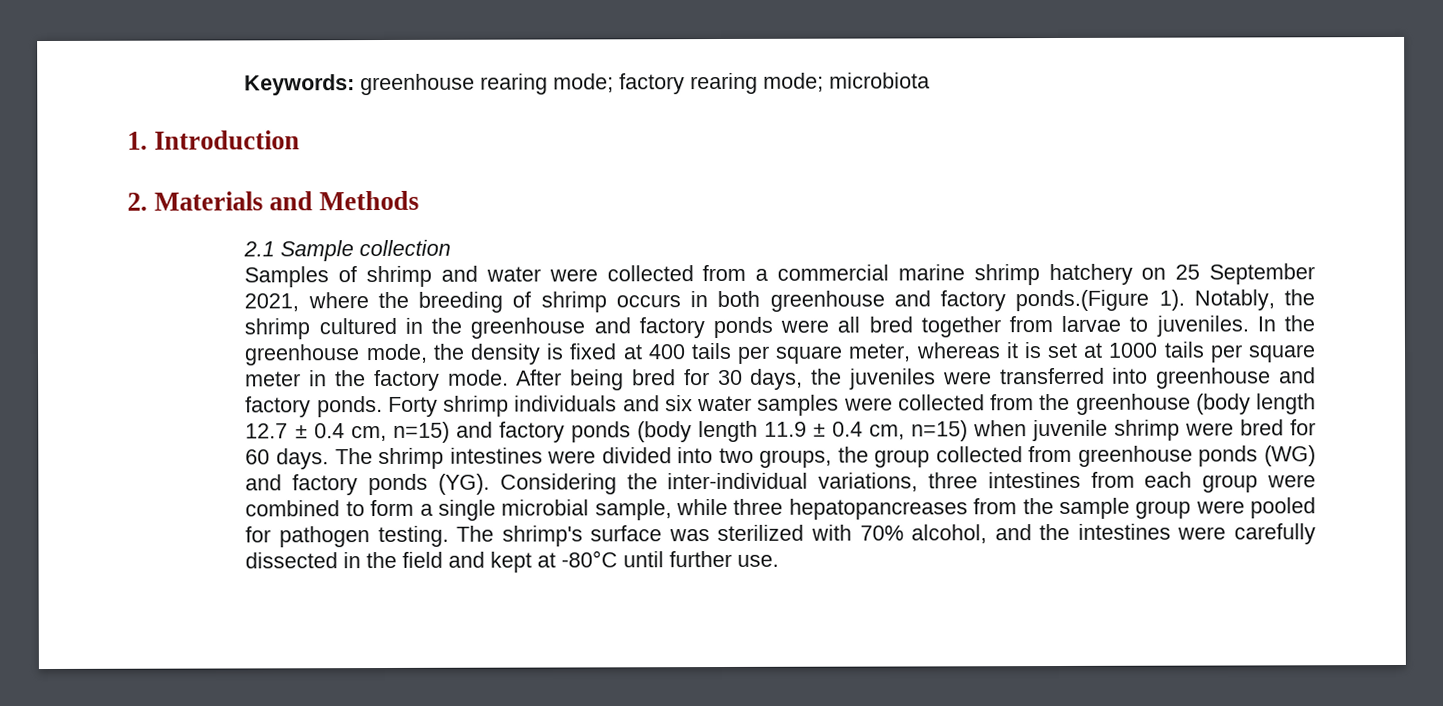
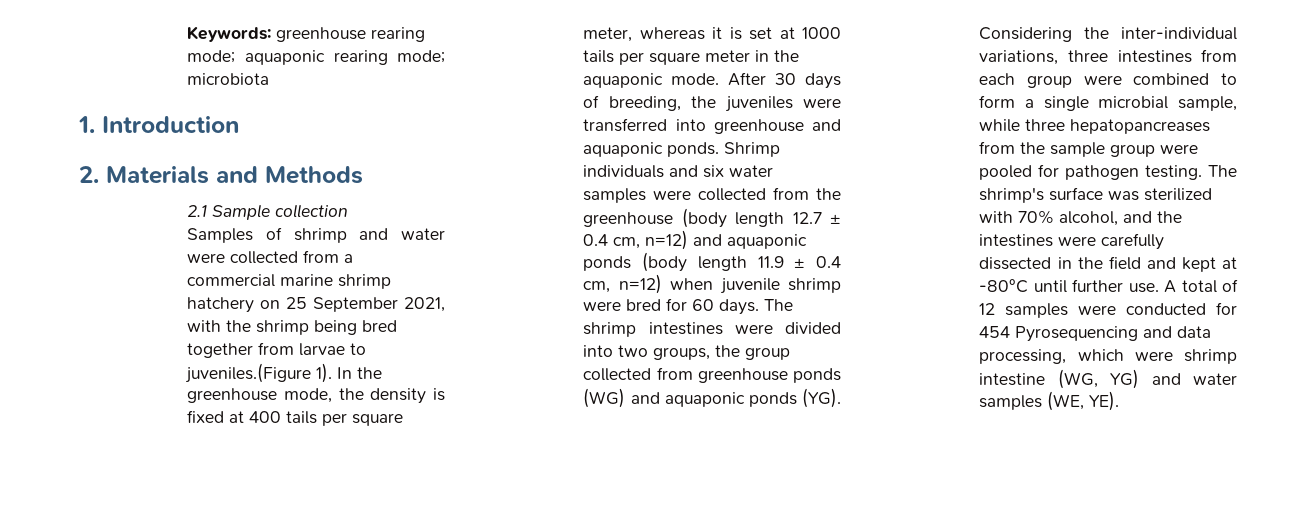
- Keywords: greenhouse rearing mode; factory rearing mode; microbiota
+ Keywords: greenhouse rearing mode; aquaponic rearing mode; microbiota
- Samples of shrimp and water were collected from a commercial marine shrimp hatchery on 25 September 2021, where the breeding of shrimp occurs in both greenhouse and factory ponds.(Figure 1). Notably, the shrimp cultured in the greenhouse and factory ponds were all bred together from larvae to juveniles.
+ Samples of shrimp and water were collected from a commercial marine shrimp hatchery on 25 September 2021, with the shrimp being bred together from larvae to juveniles.(Figure 1).
- In the greenhouse mode, the density is fixed at 400 tails per square meter, whereas it is set at 1000 tails per square meter in the factory mode.
+ In the greenhouse mode, the density is fixed at 400 tails per square meter, whereas it is set at 1000 tails per square meter in the aquaponic mode.
- After being bred for 30 days, the juveniles were transferred into greenhouse and factory ponds. Forty shrimp individuals and six water samples were collected from the greenhouse (body length 12.7 ± 0.4 cm, n=15) and factory ponds (body length 11.9 ± 0.4 cm, n=15) when juvenile shrimp were bred for 60 days.
+ After 30 days of breeding, the juveniles were transferred into greenhouse and aquaponic ponds. Shrimp individuals and six water samples were collected from the greenhouse (body length 12.7 ± 0.4 cm, n=12) and aquaponic ponds (body length 11.9 ± 0.4 cm, n=12) when juvenile shrimp were bred for 60 days.
- The shrimp intestines were divided into two groups, the group collected from greenhouse ponds (WG) and factory ponds (YG). Considering the inter-individual variations, three intestines from each group were combined to form a single microbial sample, while three hepatopancreases from the sample group were pooled for pathogen testing.
+ The shrimp intestines were divided into two groups, the group collected from greenhouse ponds (WG) and aquaponic ponds (YG). Considering the inter-individual variations, three intestines from each group were combined to form a single microbial sample, while three hepatopancreases from the sample group were pooled for pathogen testing.
+ A total of 12 samples were conducted for 454 Pyrosequencing and data processing, which were shrimp intestine (WG, YG) and water samples (WE, YE).

